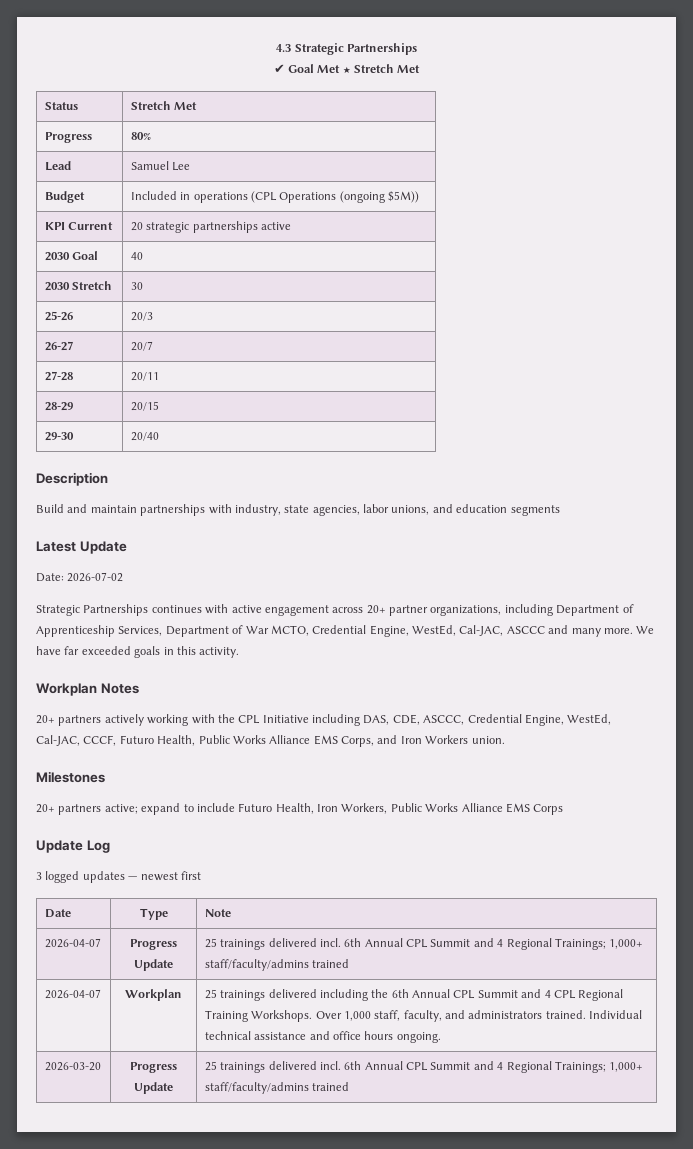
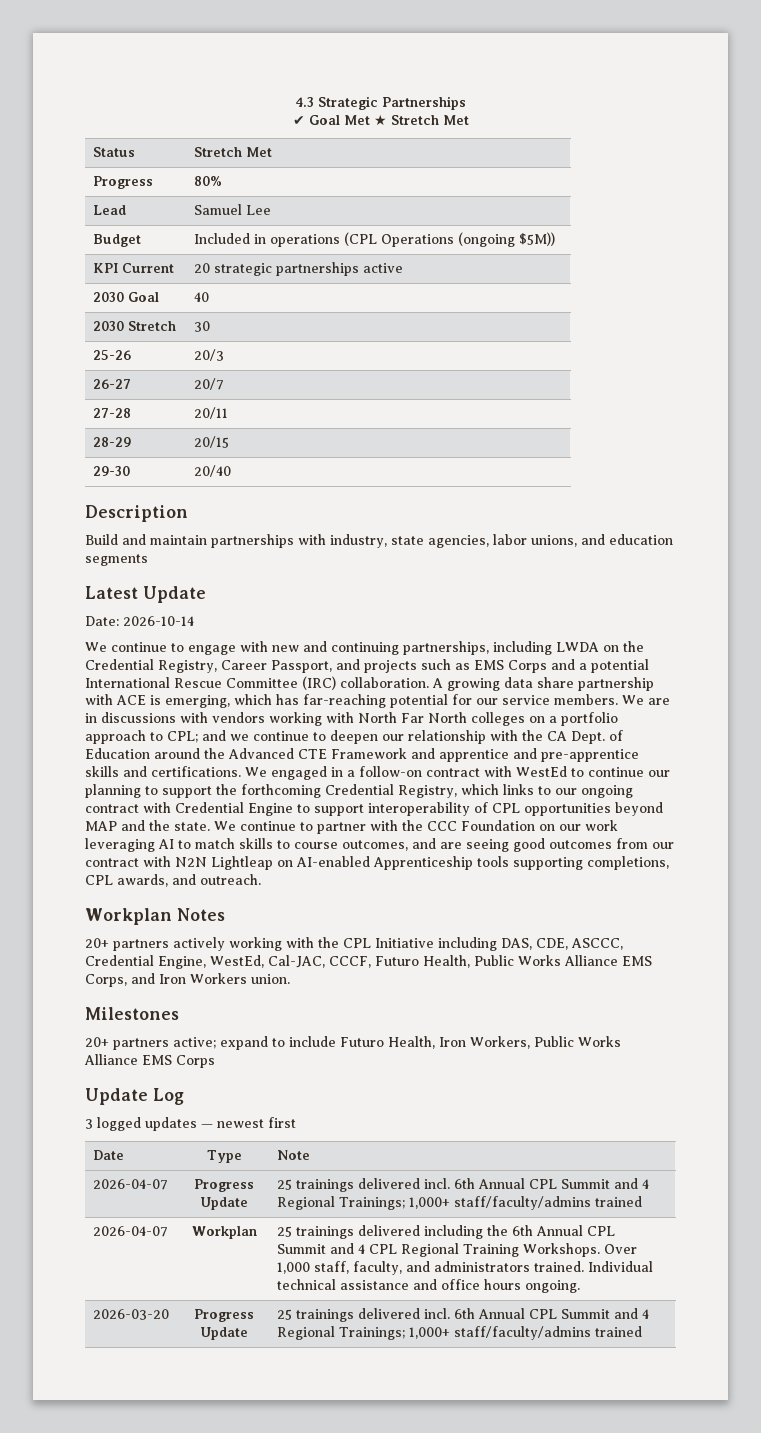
- Date: 2026-07-02
- Strategic Partnerships continues with active engagement across 20+ partner organizations, including Department of Apprenticeship Services, Department of War MCTO, Credential Engine, WestEd, Cal-JAC, ASCCC and many more. We have far exceeded goals in this activity.
+ Date: 2026-10-14
+ We continue to engage with new and continuing partnerships, including LWDA on the Credential Registry, Career Passport, and projects such as EMS Corps and a potential International Rescue Committee (IRC) collaboration. A growing data share partnership with ACE is emerging, which has far-reaching potential for our service members. We are in discussions with vendors working with North Far North colleges on a portfolio approach to CPL; and we continue to deepen our relationship with the CA Dept. of Education around the Advanced CTE Framework and apprentice and pre-apprentice skills and certifications. We engaged in a follow-on contract with WestEd to continue our planning to support the forthcoming Credential Registry, which links to our ongoing contract with Credential Engine to support interoperability of CPL opportunities beyond MAP and the state. We continue to partner with the CCC Foundation on our work leveraging AI to match skills to course outcomes, and are seeing good outcomes from our contract with N2N Lightleap on AI-enabled Apprenticeship tools supporting completions, CPL awards, and outreach.

